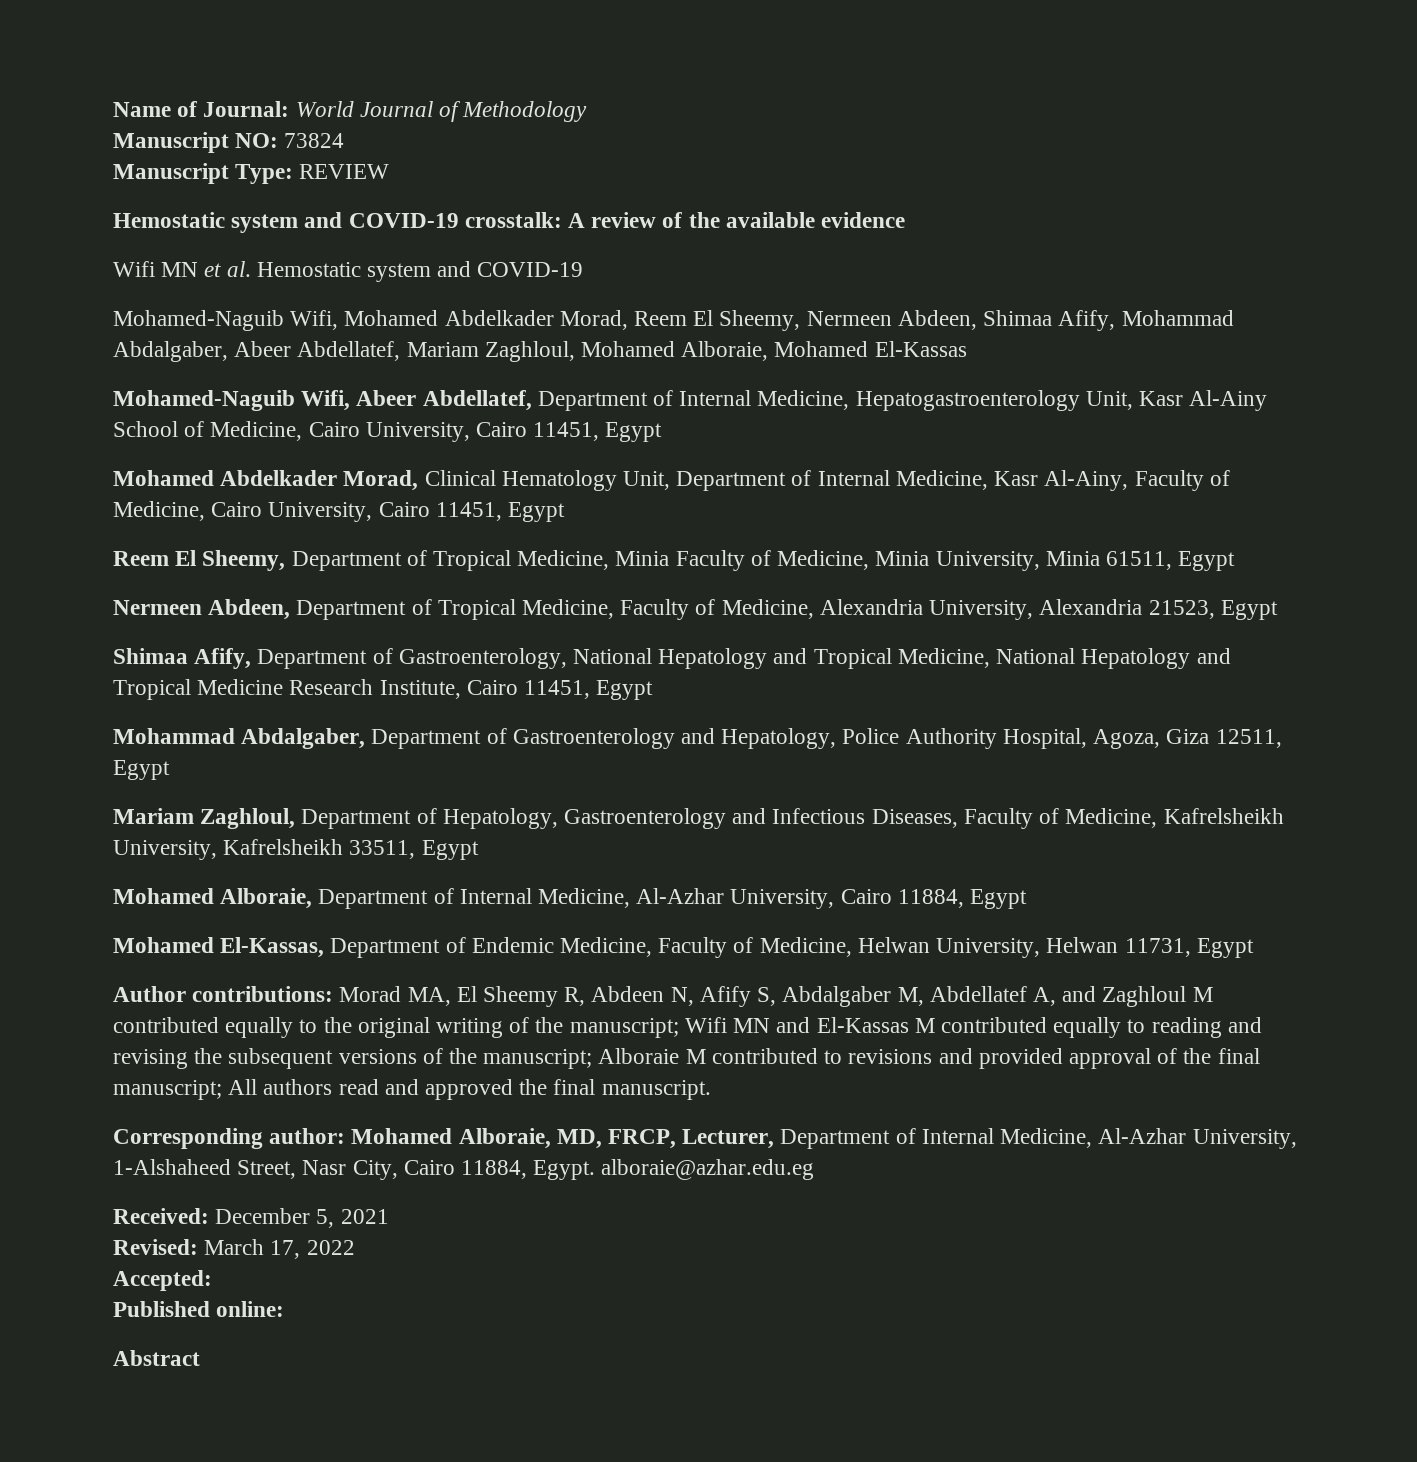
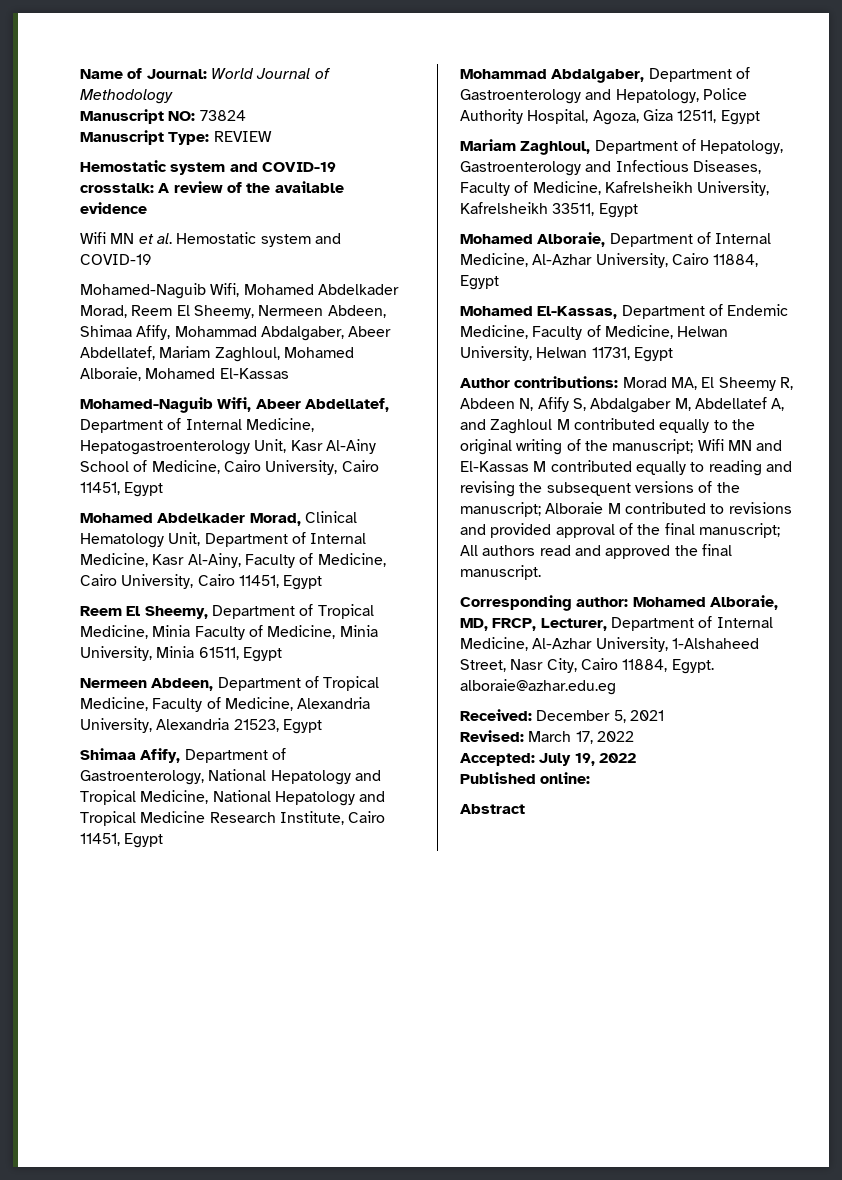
- Accepted:
+ Accepted: July 19, 2022

